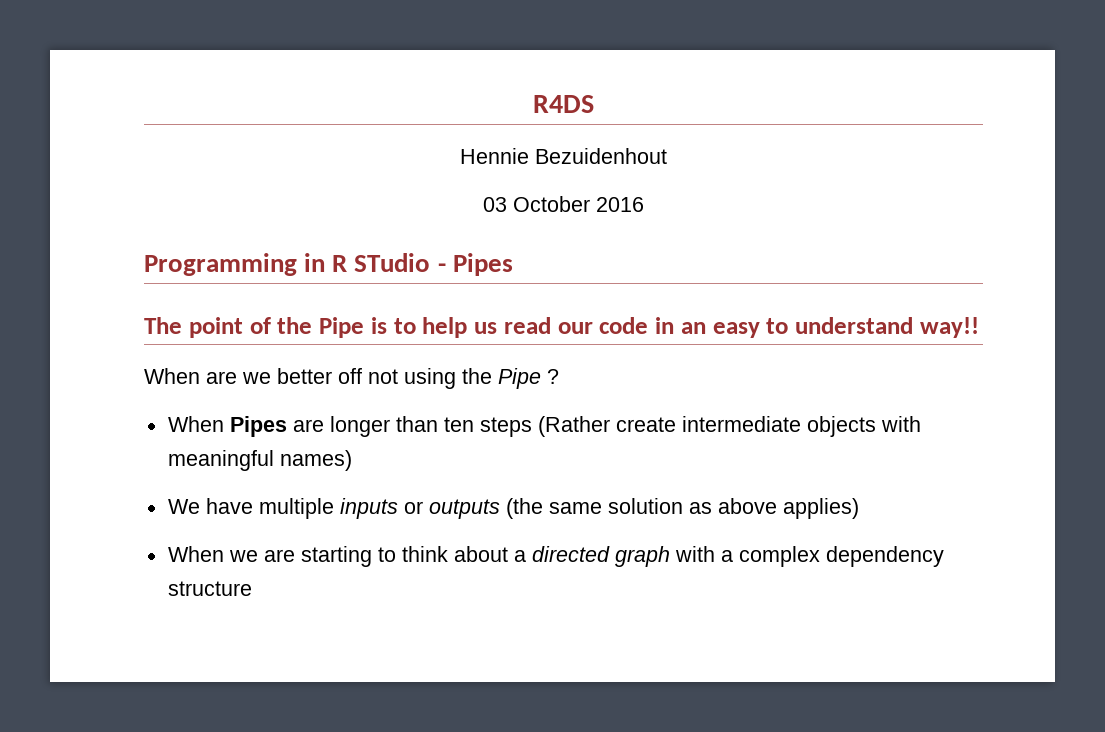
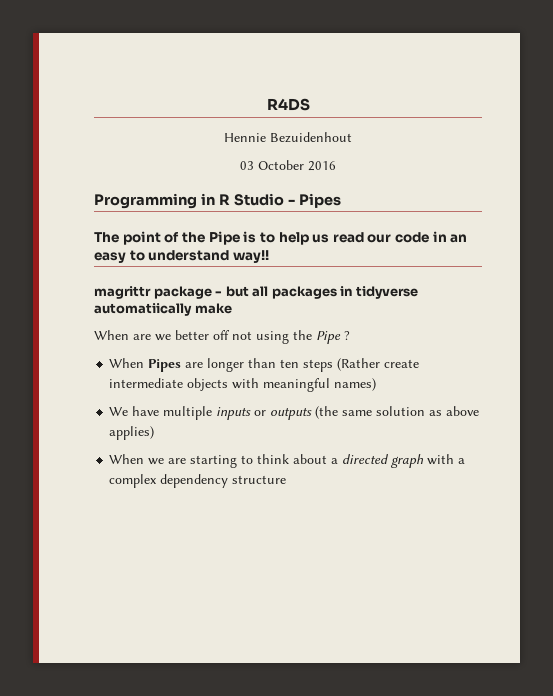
- Programming in R STudio - Pipes
+ Programming in R Studio - Pipes
+ magrittr package - but all packages in tidyverse automatiically make

